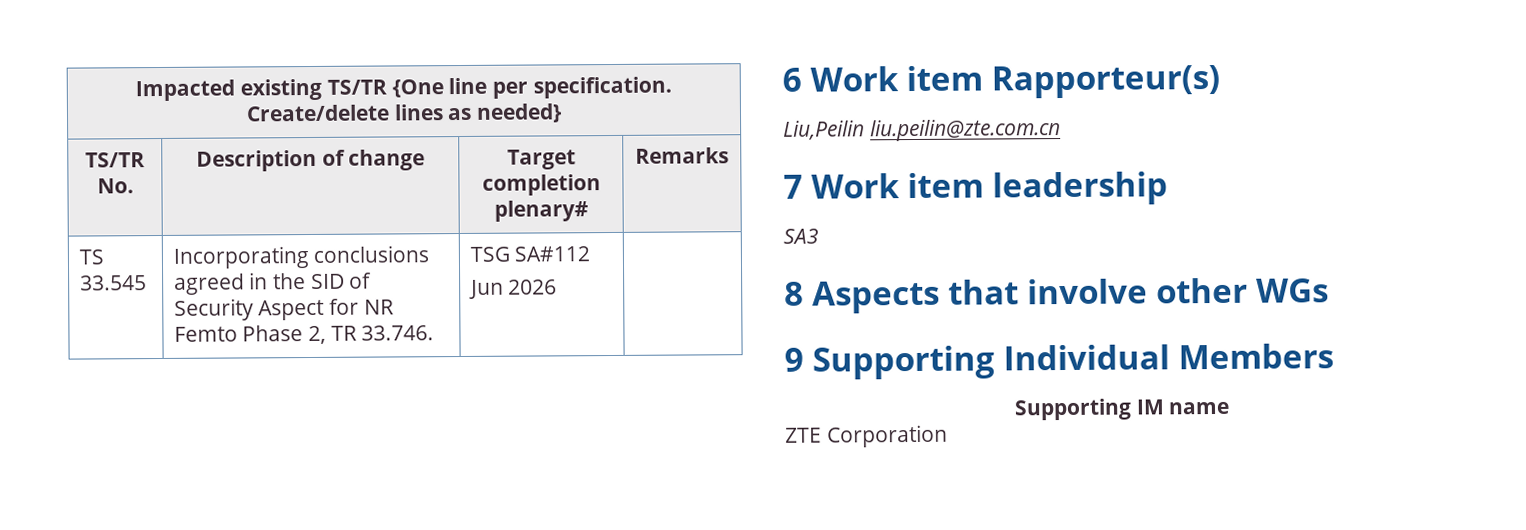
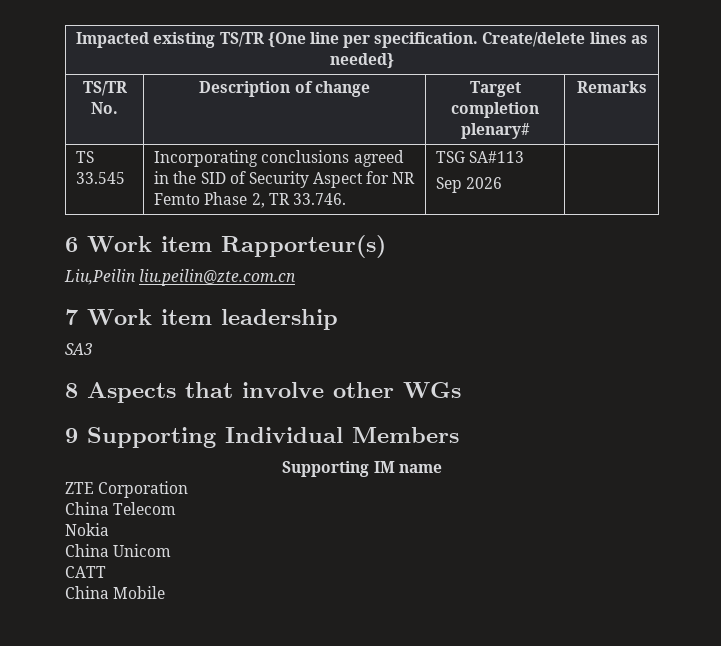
- TS 33.545 | Incorporating conclusions agreed in the SID of Security Aspect for NR Femto Phase 2, TR 33.746. | TSG SA#112
- Jun 2026 |
+ TS 33.545 | Incorporating conclusions agreed in the SID of Security Aspect for NR Femto Phase 2, TR 33.746. | TSG SA#113
+ Sep 2026 |
+ China Telecom
+ Nokia
+ China Unicom
+ CATT
+ China Mobile

